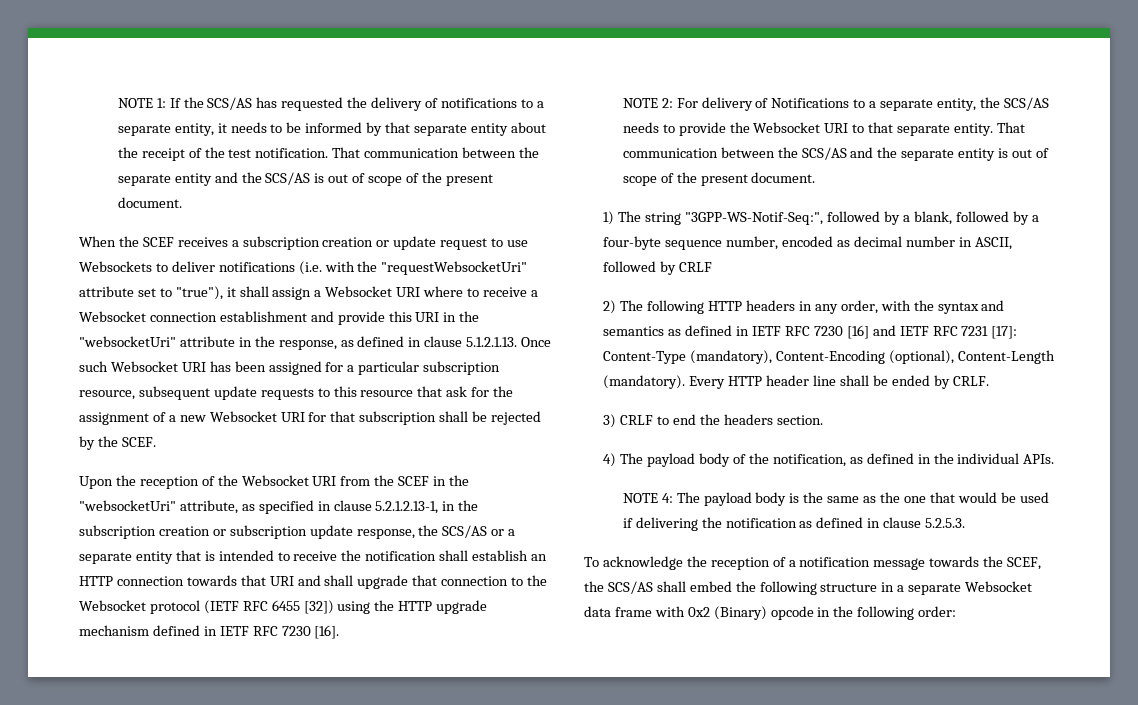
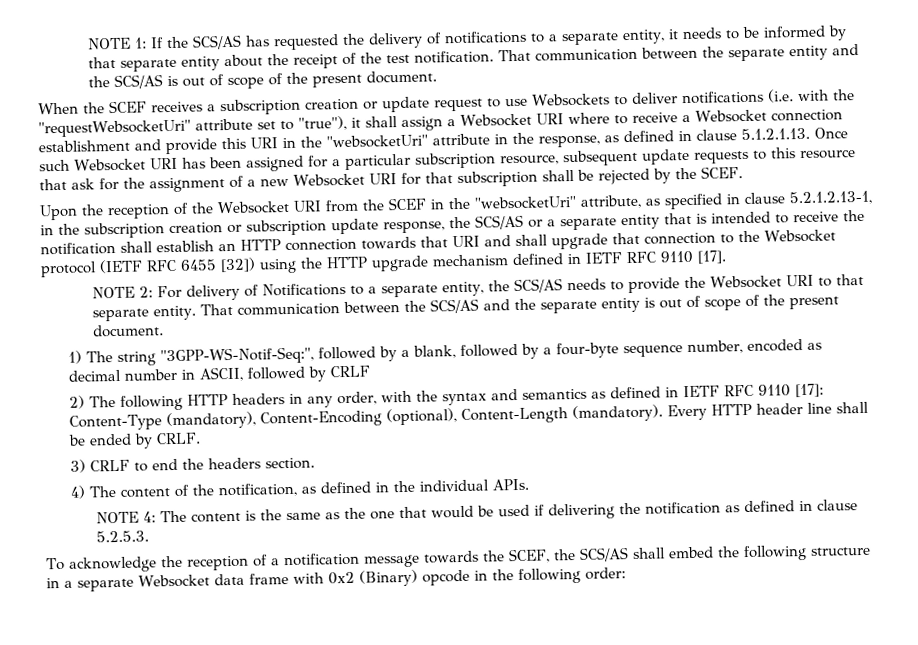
- Upon the reception of the Websocket URI from the SCEF in the "websocketUri" attribute, as specified in clause 5.2.1.2.13-1, in the subscription creation or subscription update response, the SCS/AS or a separate entity that is intended to receive the notification shall establish an HTTP connection towards that URI and shall upgrade that connection to the Websocket protocol (IETF RFC 6455 [32]) using the HTTP upgrade mechanism defined in IETF RFC 7230 [16].
+ Upon the reception of the Websocket URI from the SCEF in the "websocketUri" attribute, as specified in clause 5.2.1.2.13-1, in the subscription creation or subscription update response, the SCS/AS or a separate entity that is intended to receive the notification shall establish an HTTP connection towards that URI and shall upgrade that connection to the Websocket protocol (IETF RFC 6455 [32]) using the HTTP upgrade mechanism defined in IETF RFC 9110 [17].
- 2) The following HTTP headers in any order, with the syntax and semantics as defined in IETF RFC 7230 [16] and IETF RFC 7231 [17]: Content-Type (mandatory), Content-Encoding (optional), Content-Length (mandatory).
+ 2) The following HTTP headers in any order, with the syntax and semantics as defined in IETF RFC 9110 [17]: Content-Type (mandatory), Content-Encoding (optional), Content-Length (mandatory).
- 4) The payload body of the notification, as defined in the individual APIs.
+ 4) The content of the notification, as defined in the individual APIs.
- NOTE 4: The payload body is the same as the one that would be used if delivering the notification as defined in clause 5.2.5.3.
+ NOTE 4: The content is the same as the one that would be used if delivering the notification as defined in clause 5.2.5.3.

